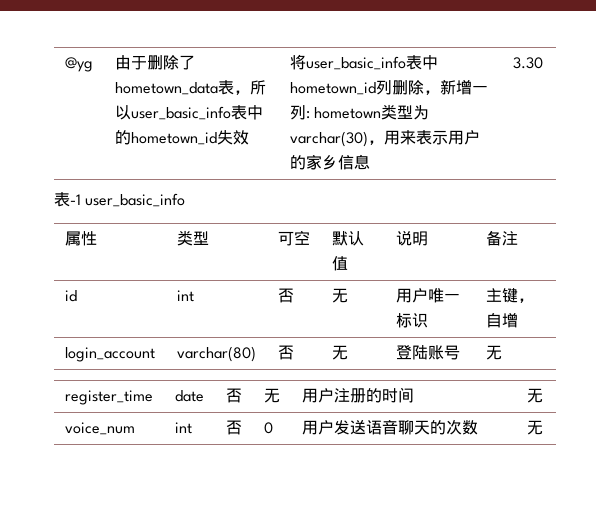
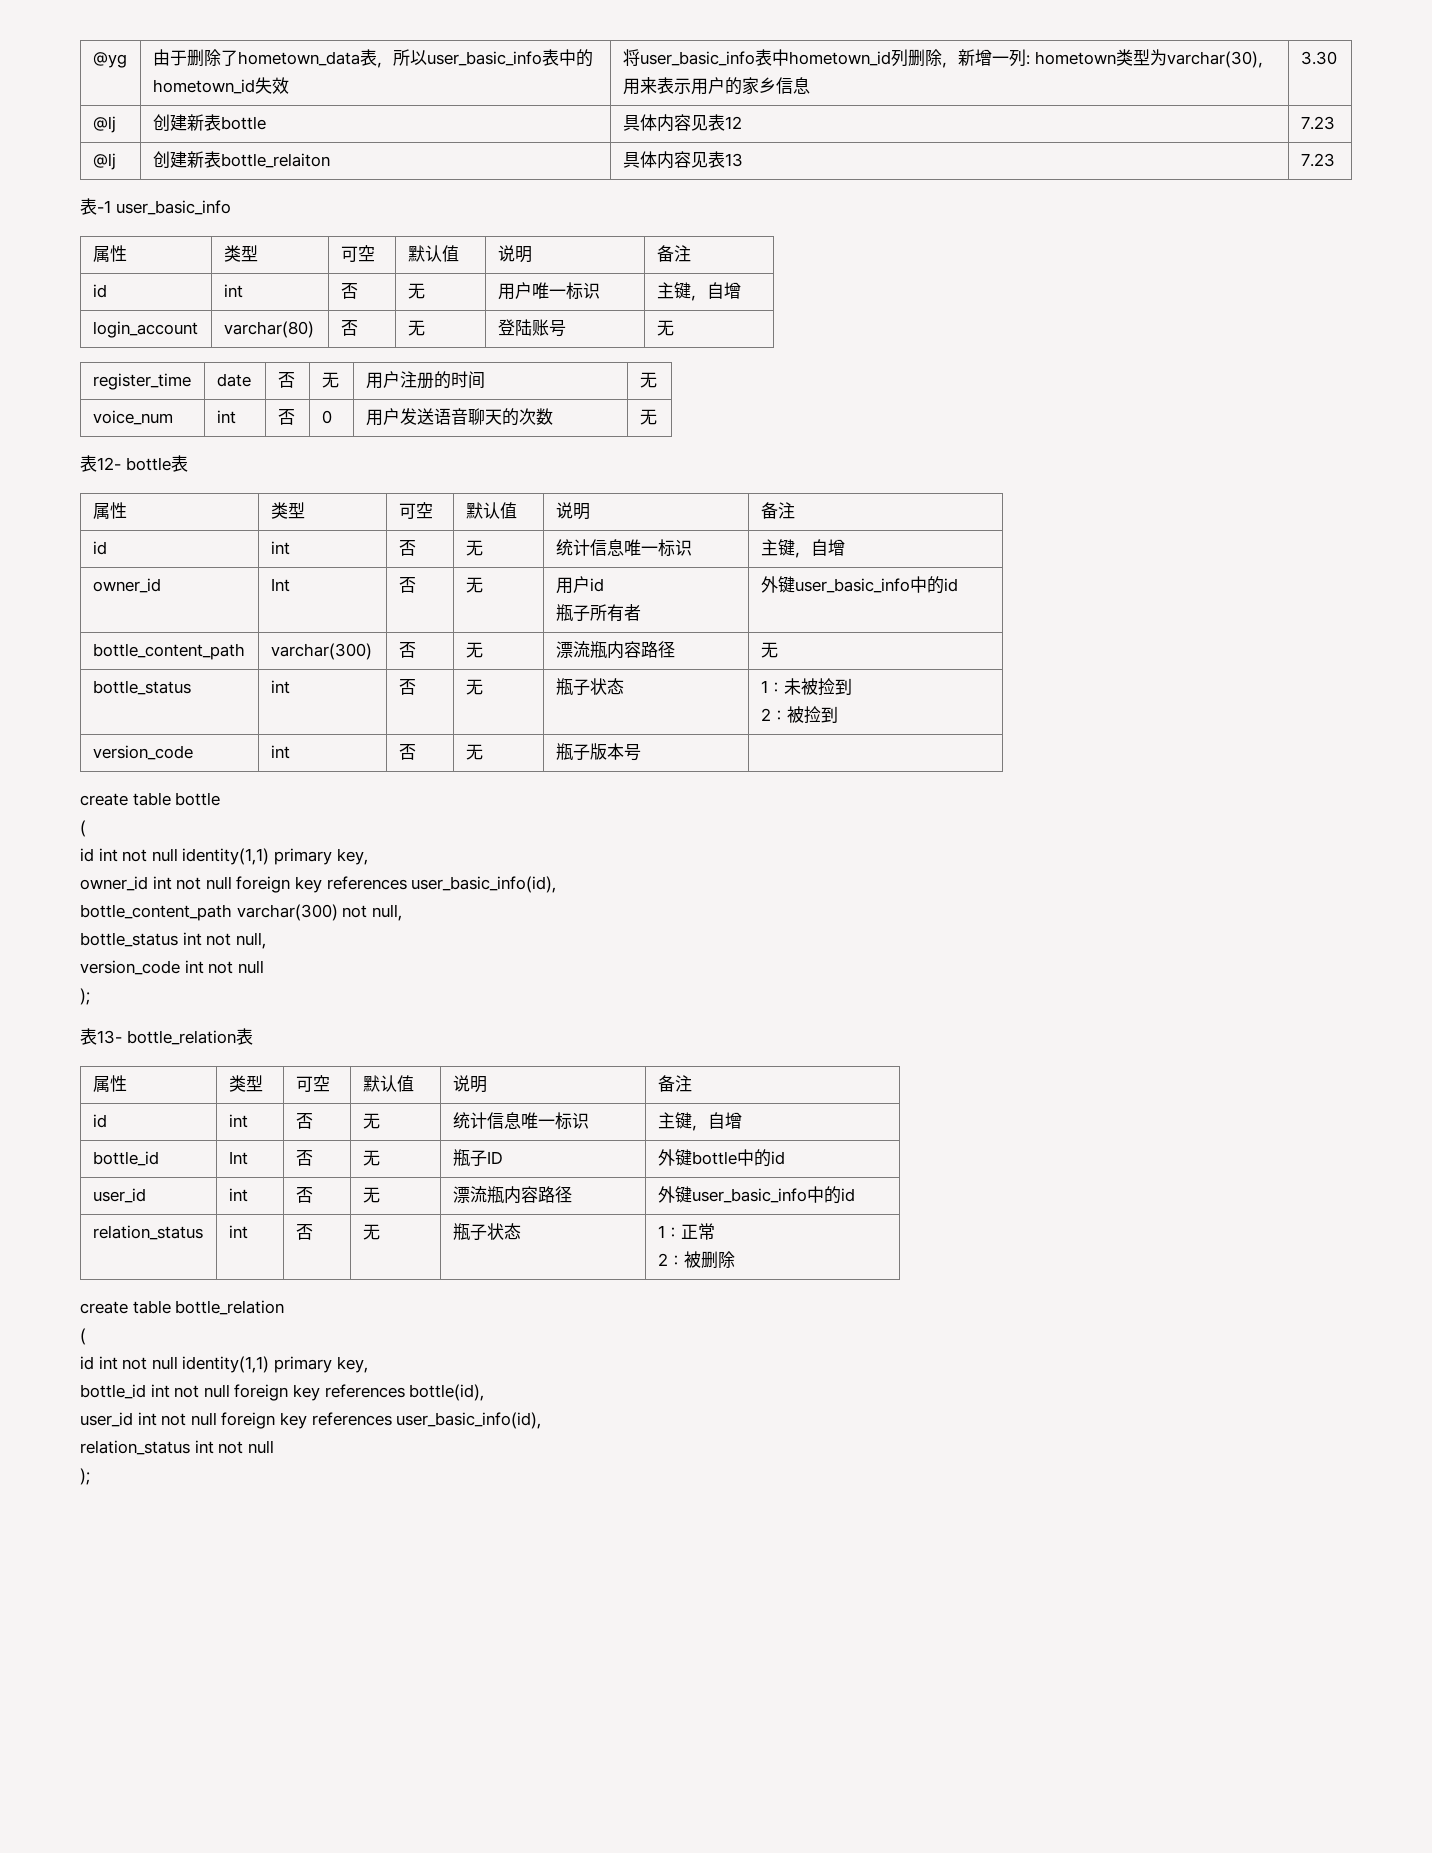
+ @lj | 创建新表bottle | 具体内容见表12 | 7.23
+ @lj | 创建新表bottle_relaiton | 具体内容见表13 | 7.23
+ 表12- bottle表
+ 属性 | 类型 | 可空 | 默认值 | 说明 | 备注
+ id | int | 否 | 无 | 统计信息唯一标识 | 主键，自增
+ owner_id | Int | 否 | 无 | 用户id
+ 瓶子所有者 | 外键user_basic_info中的id
+ bottle_content_path | varchar(300) | 否 | 无 | 漂流瓶内容路径 | 无
+ bottle_status | int | 否 | 无 | 瓶子状态 | 1：未被捡到
+ 2：被捡到
+ version_code | int | 否 | 无 | 瓶子版本号 |
+ create table bottle
+ (
+ id int not null identity(1,1) primary key,
+ owner_id int not null foreign key references user_basic_info(id),
+ bottle_content_path varchar(300) not null,
+ bottle_status int not null,
+ version_code int not null
+ );
+ 表13- bottle_relation表
+ 属性 | 类型 | 可空 | 默认值 | 说明 | 备注
+ id | int | 否 | 无 | 统计信息唯一标识 | 主键，自增
+ bottle_id | Int | 否 | 无 | 瓶子ID | 外键bottle中的id
+ user_id | int | 否 | 无 | 漂流瓶内容路径 | 外键user_basic_info中的id
+ relation_status | int | 否 | 无 | 瓶子状态 | 1：正常
+ 2：被删除
+ create table bottle_relation
+ (
+ id int not null identity(1,1) primary key,
+ bottle_id int not null foreign key references bottle(id),
+ user_id int not null foreign key references user_basic_info(id),
+ relation_status int not null
+ );

